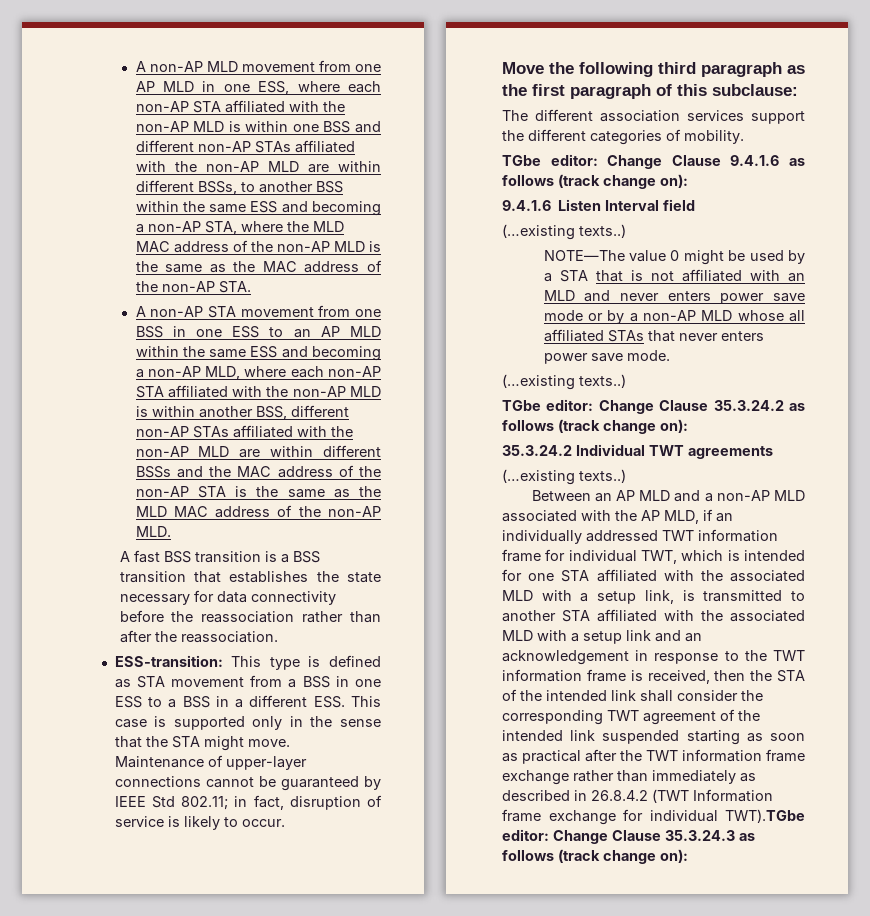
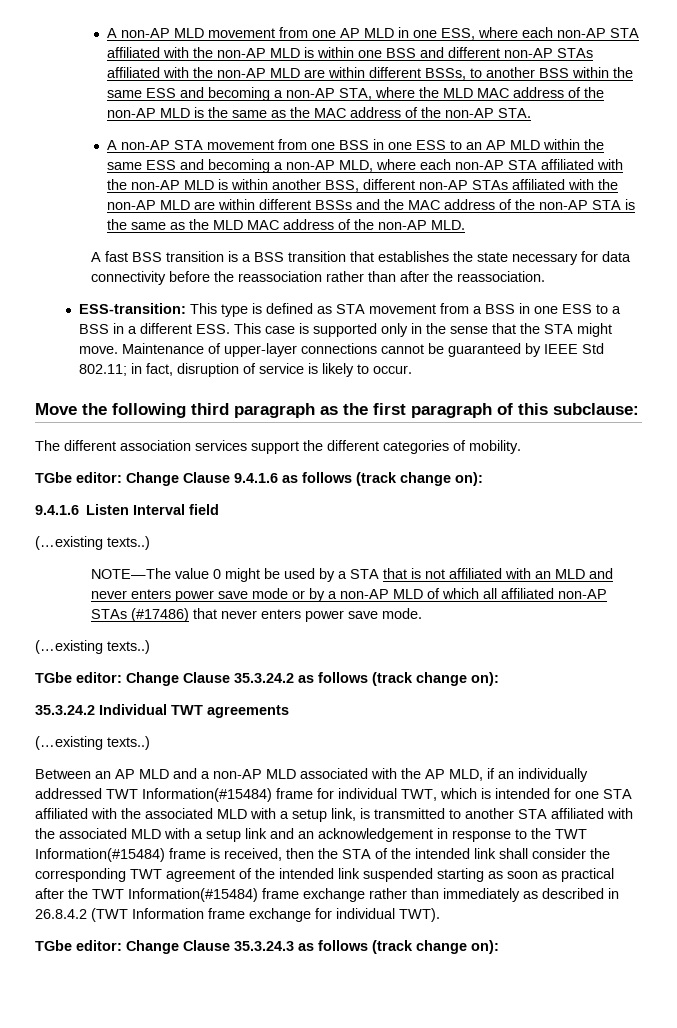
- NOTE—The value 0 might be used by a STA that is not affiliated with an MLD and never enters power save mode or by a non-AP MLD whose all affiliated STAs that never enters power save mode.
+ NOTE—The value 0 might be used by a STA that is not affiliated with an MLD and never enters power save mode or by a non-AP MLD of which all affiliated non-AP STAs (#17486) that never enters power save mode.
- Between an AP MLD and a non-AP MLD associated with the AP MLD, if an individually addressed TWT information frame for individual TWT, which is intended for one STA affiliated with the associated MLD with a setup link, is transmitted to another STA affiliated with the associated MLD with a setup link and an acknowledgement in response to the TWT information frame is received, then the STA of the intended link shall consider the corresponding TWT agreement of the intended link suspended starting as soon as practical after the TWT information frame exchange rather than immediately as described in 26.8.4.2 (TWT Information frame exchange for individual TWT).TGbe editor:
+ Between an AP MLD and a non-AP MLD associated with the AP MLD, if an individually addressed TWT Information(#15484) frame for individual TWT, which is intended for one STA affiliated with the associated MLD with a setup link, is transmitted to another STA affiliated with the associated MLD with a setup link and an acknowledgement in response to the TWT Information(#15484) frame is received, then the STA of the intended link shall consider the corresponding TWT agreement of the intended link suspended starting as soon as practical after the TWT Information(#15484) frame exchange rather than immediately as described in 26.8.4.2 (TWT Information frame exchange for individual TWT).
+ TGbe editor:

